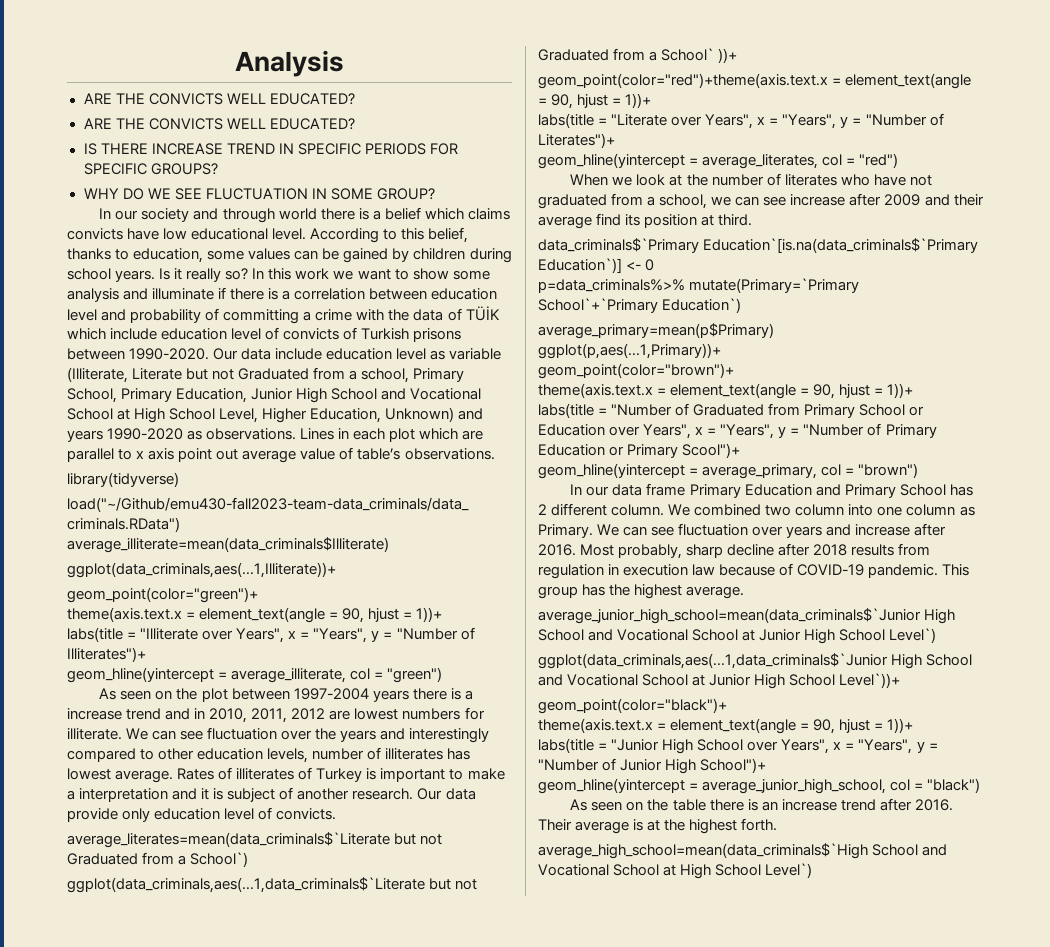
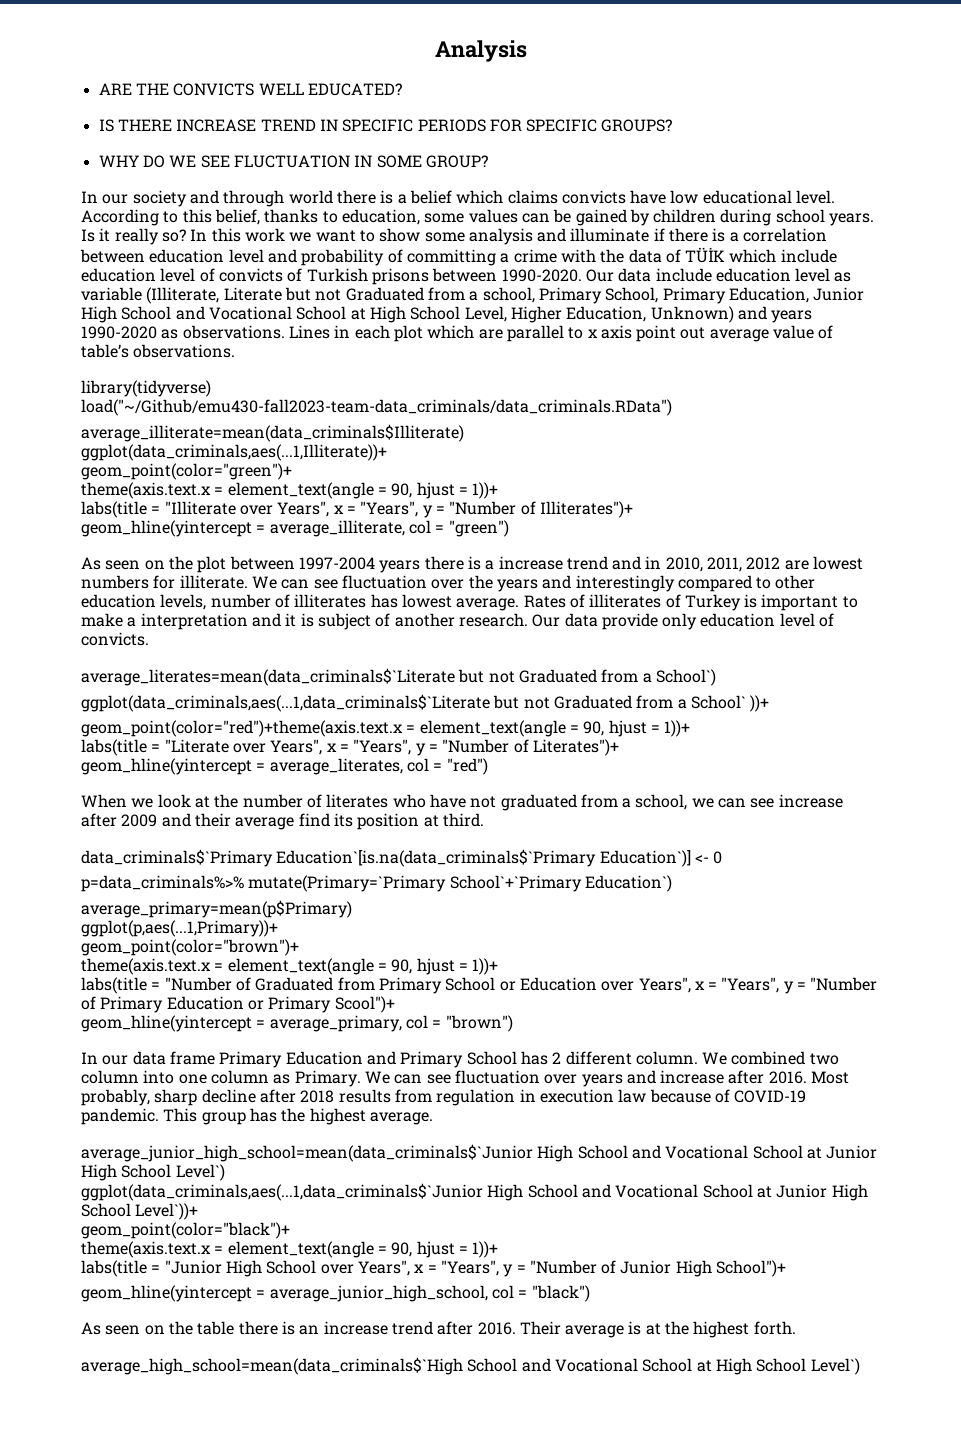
  Analysis
- ARE THE CONVICTS WELL EDUCATED?

